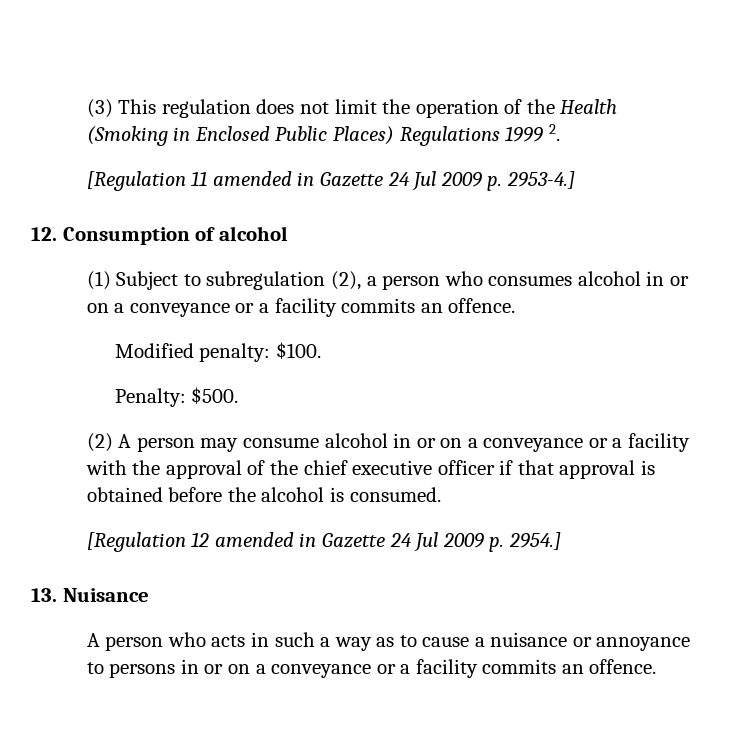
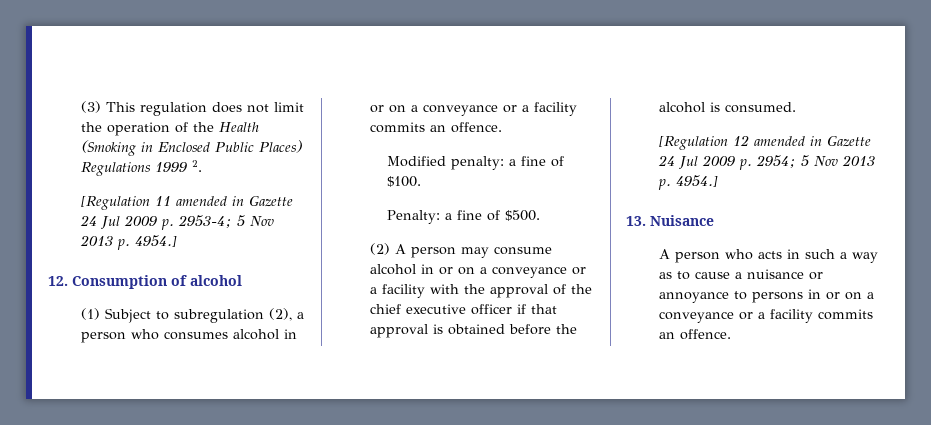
- [Regulation 11 amended in Gazette 24 Jul 2009 p. 2953-4.]
+ [Regulation 11 amended in Gazette 24 Jul 2009 p. 2953-4; 5 Nov 2013 p. 4954.]
- Modified penalty: $100.
+ Modified penalty: a fine of $100.
- Penalty: $500.
+ Penalty: a fine of $500.
- [Regulation 12 amended in Gazette 24 Jul 2009 p. 2954.]
+ [Regulation 12 amended in Gazette 24 Jul 2009 p. 2954; 5 Nov 2013 p. 4954.]

